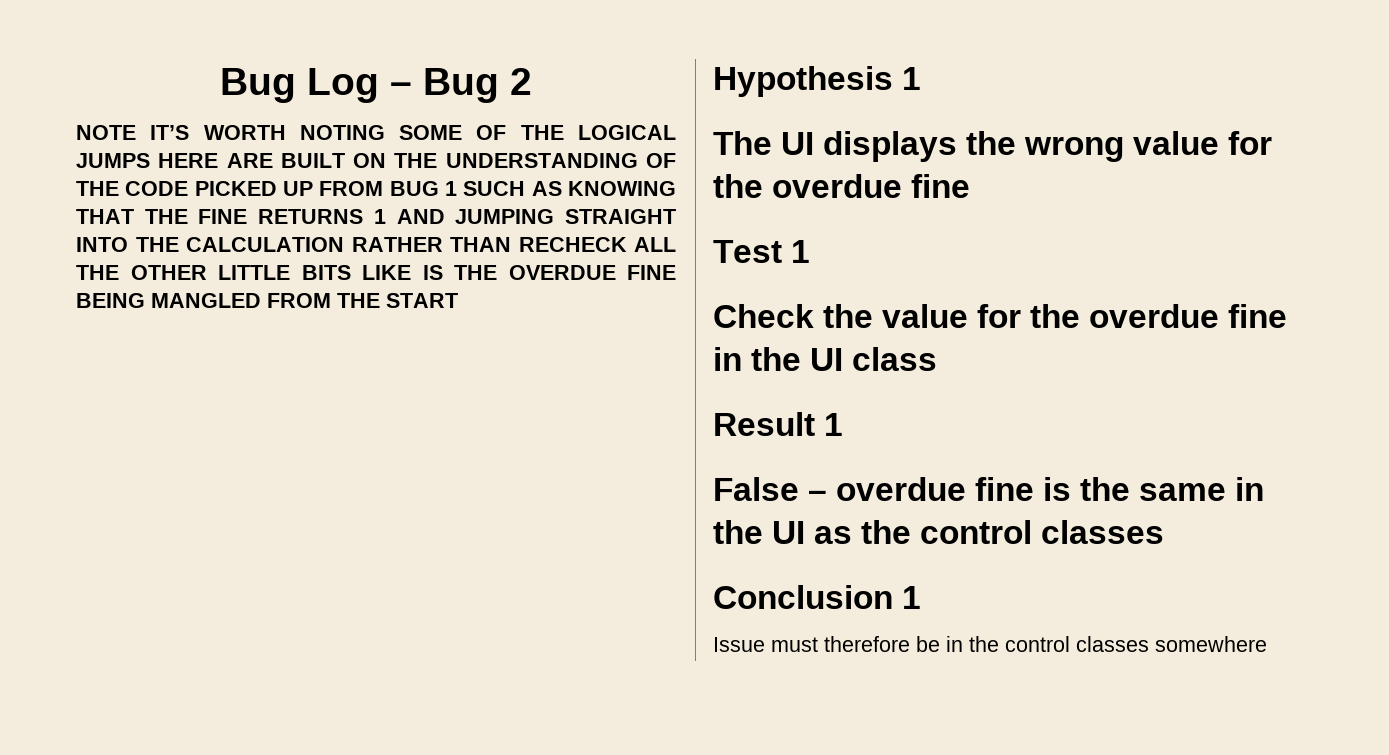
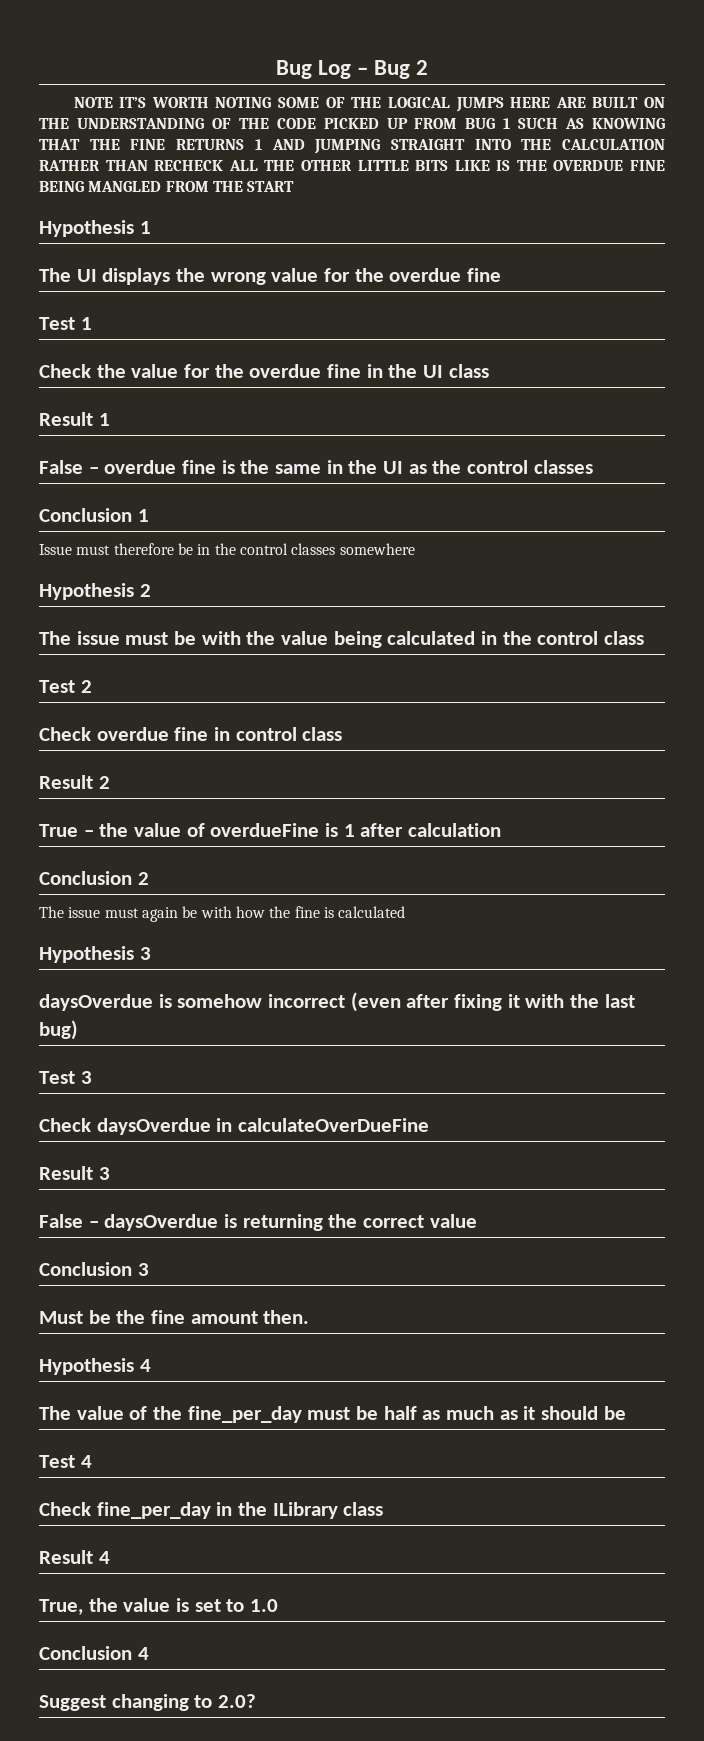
+ Hypothesis 2
+ The issue must be with the value being calculated in the control class
+ Test 2
+ Check overdue fine in control class
+ Result 2
+ True – the value of overdueFine is 1 after calculation
+ Conclusion 2
+ The issue must again be with how the fine is calculated
+ Hypothesis 3
+ daysOverdue is somehow incorrect (even after fixing it with the last bug)
+ Test 3
+ Check daysOverdue in calculateOverDueFine
+ Result 3
+ False – daysOverdue is returning the correct value
+ Conclusion 3
+ Must be the fine amount then.
+ Hypothesis 4
+ The value of the fine_per_day must be half as much as it should be
+ Test 4
+ Check fine_per_day in the ILibrary class
+ Result 4
+ True, the value is set to 1.0
+ Conclusion 4
+ Suggest changing to 2.0?

